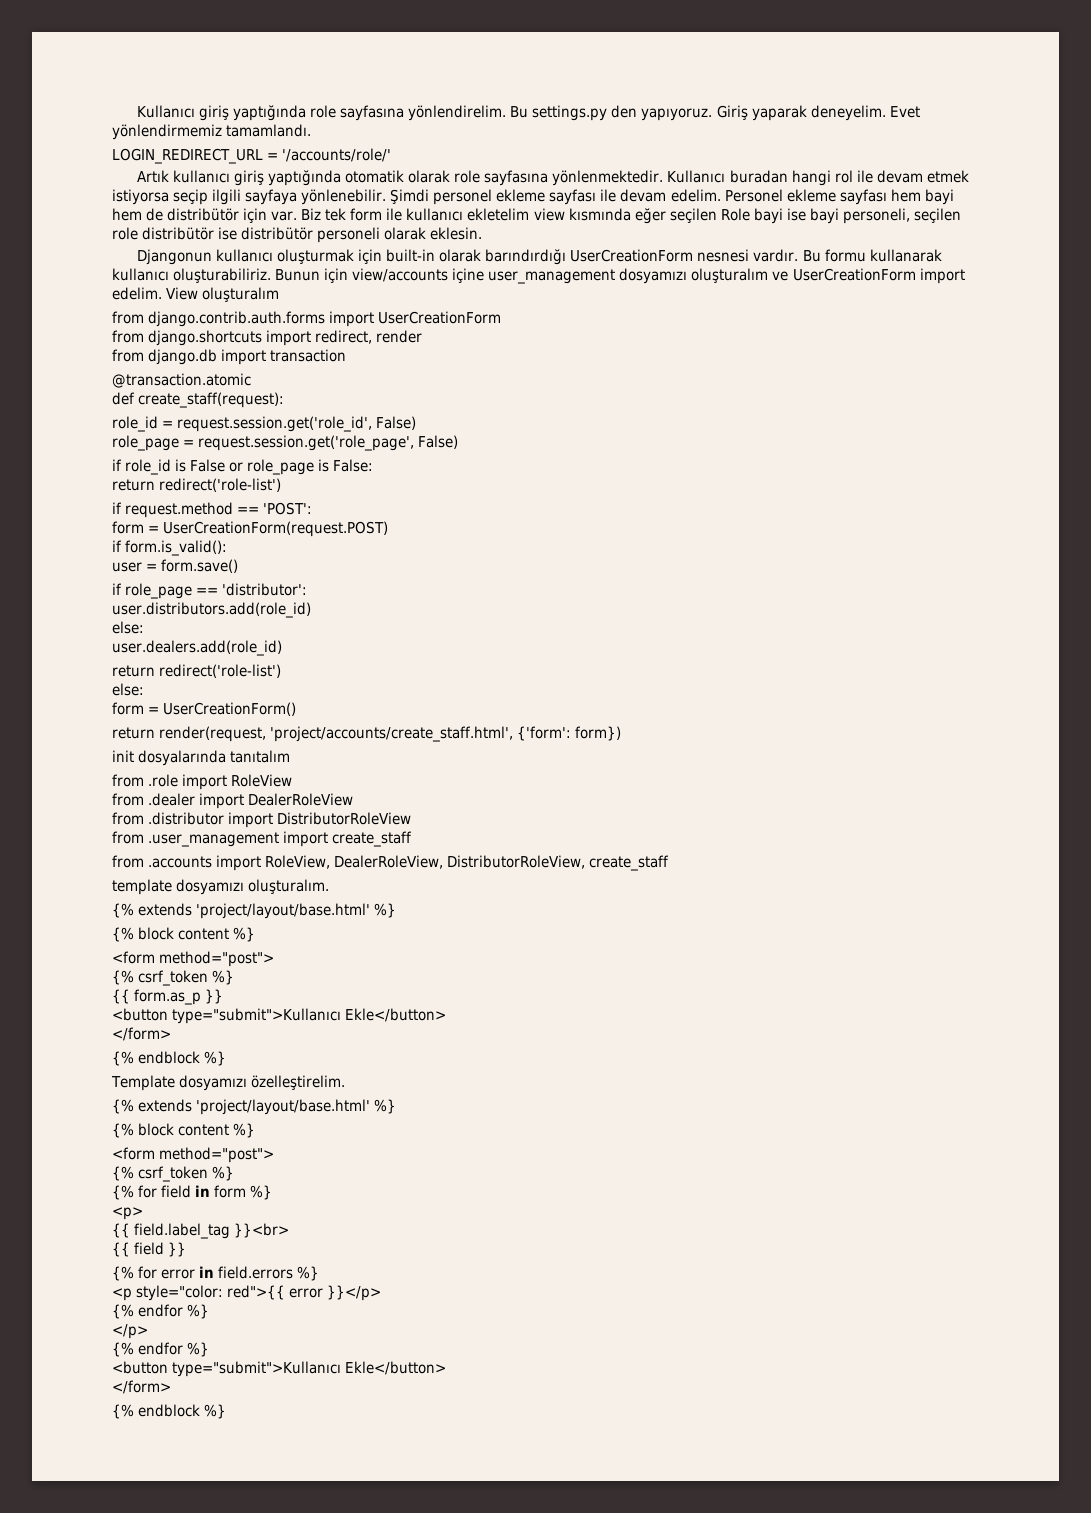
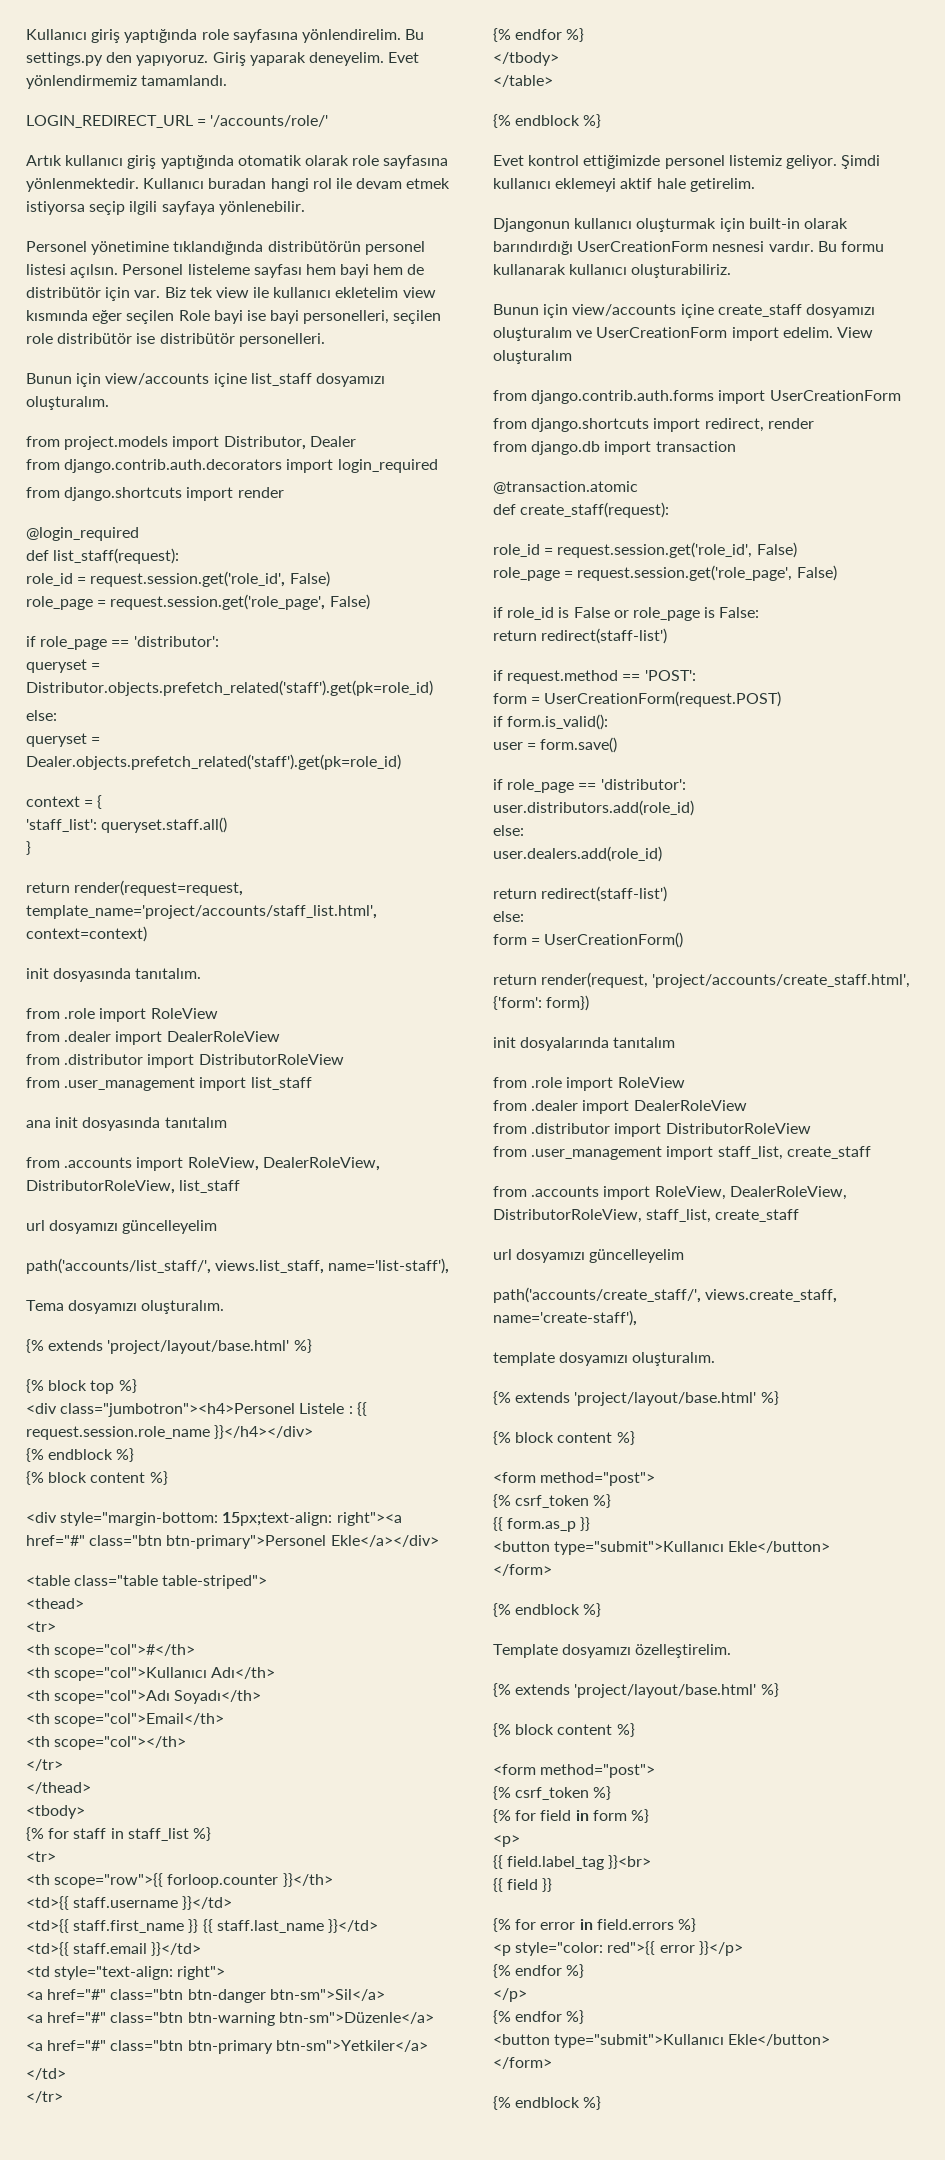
- Kullanıcı buradan hangi rol ile devam etmek istiyorsa seçip ilgili sayfaya yönlenebilir. Şimdi personel ekleme sayfası ile devam edelim. Personel ekleme sayfası hem bayi hem de distribütör için var.
+ Kullanıcı buradan hangi rol ile devam etmek istiyorsa seçip ilgili sayfaya yönlenebilir.
+ Personel yönetimine tıklandığında distribütörün personel listesi açılsın. Personel listeleme sayfası hem bayi hem de distribütör için var.
- Biz tek form ile kullanıcı ekletelim view kısmında eğer seçilen Role bayi ise bayi personeli, seçilen role distribütör ise distribütör personeli olarak eklesin.
+ Biz tek view ile kullanıcı ekletelim view kısmında eğer seçilen Role bayi ise bayi personelleri, seçilen role distribütör ise distribütör personelleri.
+ Bunun için view/accounts içine list_staff dosyamızı oluşturalım.
+ from project.models import Distributor, Dealer
+ from django.contrib.auth.decorators import login_required
+ from django.shortcuts import render
+ @login_required
+ def list_staff(request):
+ role_id = request.session.get('role_id', False)
+ role_page = request.session.get('role_page', False)
+ if role_page == 'distributor':
+ queryset = Distributor.objects.prefetch_related('staff').get(pk=role_id)
+ else:
+ queryset = Dealer.objects.prefetch_related('staff').get(pk=role_id)
+ context = {
+ 'staff_list': queryset.staff.all()
+ }
+ return render(request=request, template_name='project/accounts/staff_list.html', context=context)
+ init dosyasında tanıtalım.
+ from .role import RoleView
+ from .dealer import DealerRoleView
+ from .distributor import DistributorRoleView
+ from .user_management import list_staff
+ ana init dosyasında tanıtalım
+ from .accounts import RoleView, DealerRoleView, DistributorRoleView, list_staff
+ url dosyamızı güncelleyelim
+ path('accounts/list_staff/', views.list_staff, name='list-staff'),
+ Tema dosyamızı oluşturalım.
+ {% extends 'project/layout/base.html' %}
+ {% block top %}
+ <div class="jumbotron"><h4>Personel Listele : {{ request.session.role_name }}</h4></div>
+ {% endblock %}
+ {% block content %}
+ <div style="margin-bottom: 15px;text-align: right"><a href="#" class="btn btn-primary">Personel Ekle</a></div>
+ <table class="table table-striped">
+ <thead>
+ <tr>
+ <th scope="col">#</th>
+ <th scope="col">Kullanıcı Adı</th>
+ <th scope="col">Adı Soyadı</th>
+ <th scope="col">Email</th>
+ <th scope="col"></th>
+ </tr>
+ </thead>
+ <tbody>
+ {% for staff in staff_list %}
+ <tr>
+ <th scope="row">{{ forloop.counter }}</th>
+ <td>{{ staff.username }}</td>
+ <td>{{ staff.first_name }} {{ staff.last_name }}</td>
+ <td>{{ staff.email }}</td>
+ <td style="text-align: right">
+ <a href="#" class="btn btn-danger btn-sm">Sil</a>
+ <a href="#" class="btn btn-warning btn-sm">Düzenle</a>
+ <a href="#" class="btn btn-primary btn-sm">Yetkiler</a>
+ </td>
+ </tr>
+ {% endfor %}
+ </tbody>
+ </table>
+ {% endblock %}
+ Evet kontrol ettiğimizde personel listemiz geliyor. Şimdi kullanıcı eklemeyi aktif hale getirelim.
- Bu formu kullanarak kullanıcı oluşturabiliriz. Bunun için view/accounts içine user_management dosyamızı oluşturalım ve UserCreationForm import edelim.
+ Bu formu kullanarak kullanıcı oluşturabiliriz.
+ Bunun için view/accounts içine create_staff dosyamızı oluşturalım ve UserCreationForm import edelim.
  if role_id is False or role_page is False:
- return redirect('role-list')
+ return redirect(staff-list')
  user.dealers.add(role_id)
- return redirect('role-list')
+ return redirect(staff-list')
- from .user_management import create_staff
+ from .user_management import staff_list, create_staff
- from .accounts import RoleView, DealerRoleView, DistributorRoleView, create_staff
+ from .accounts import RoleView, DealerRoleView, DistributorRoleView, staff_list, create_staff
+ url dosyamızı güncelleyelim
+ path('accounts/create_staff/', views.create_staff, name='create-staff'),

